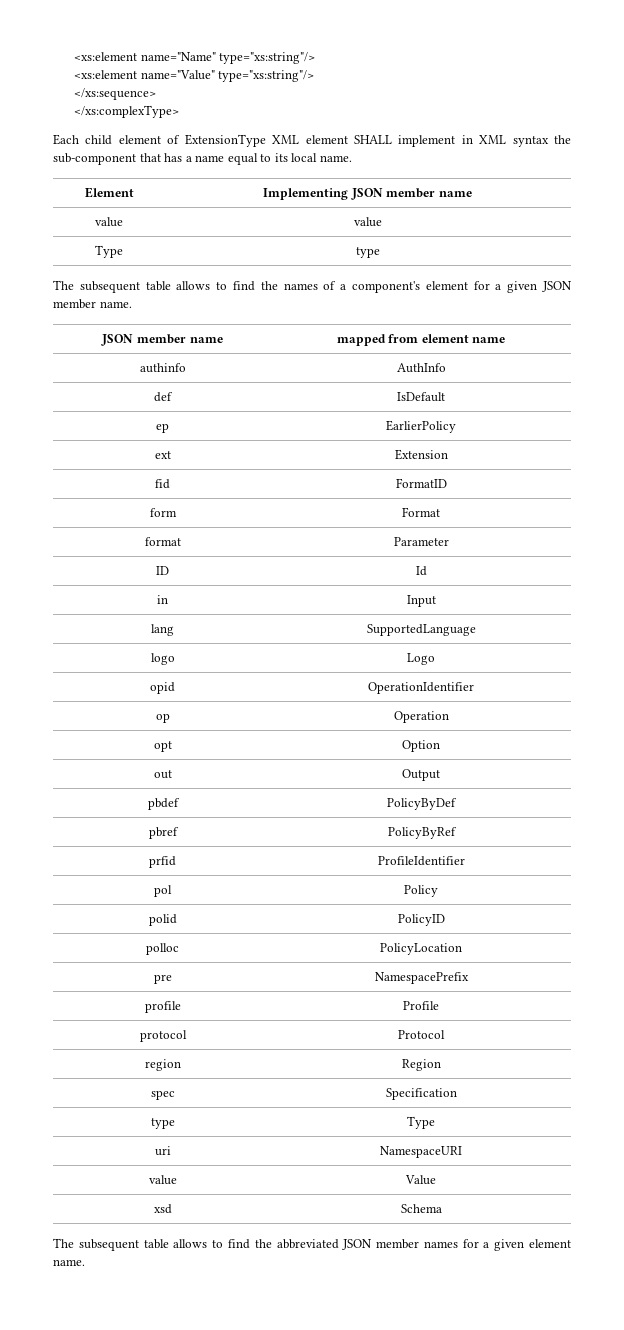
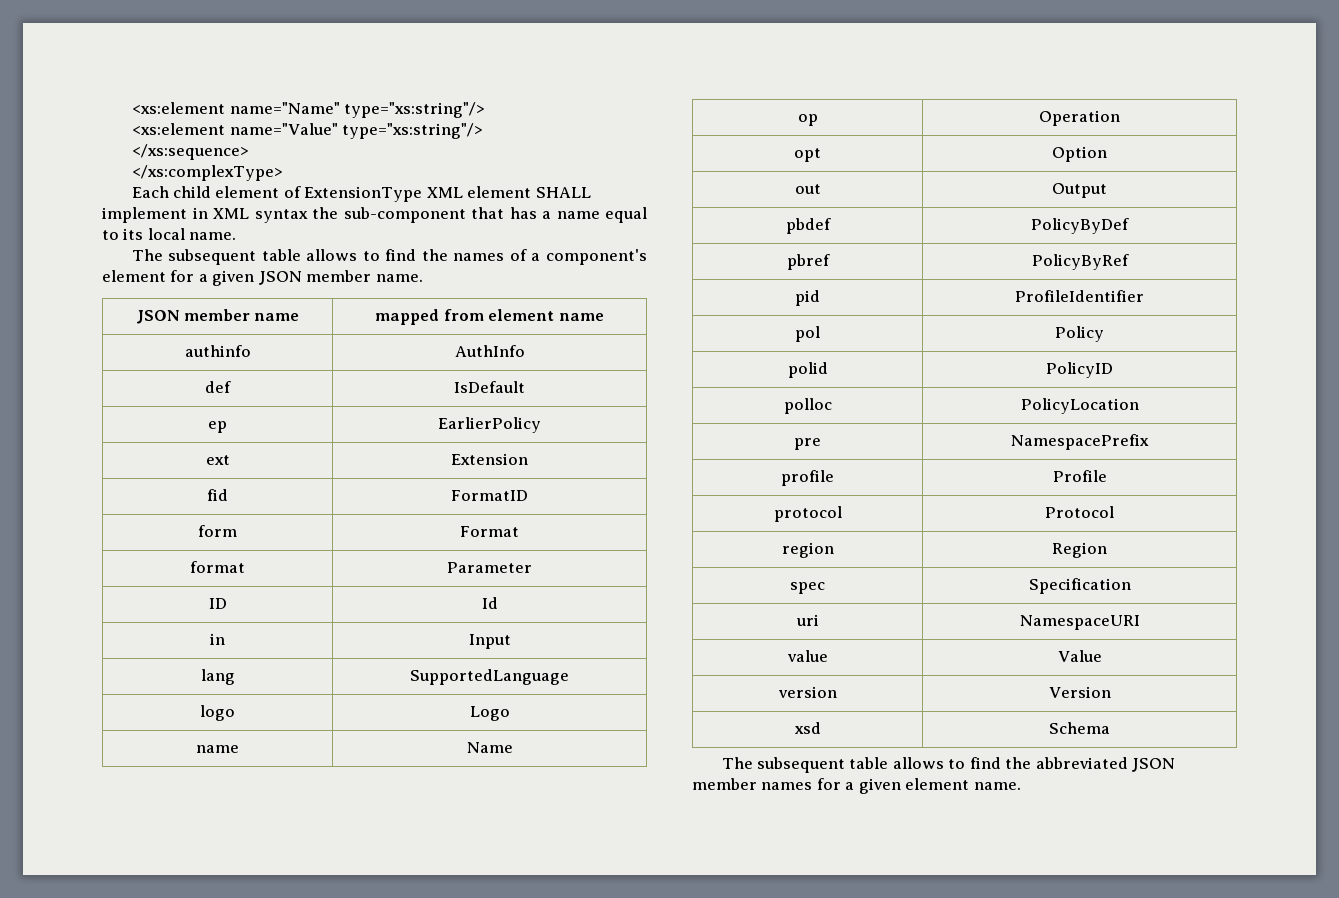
- Element | Implementing JSON member name
- value | value
- Type | type
- opid | OperationIdentifier
+ name | Name
- prfid | ProfileIdentifier
+ pid | ProfileIdentifier
- type | Type
+ version | Version

